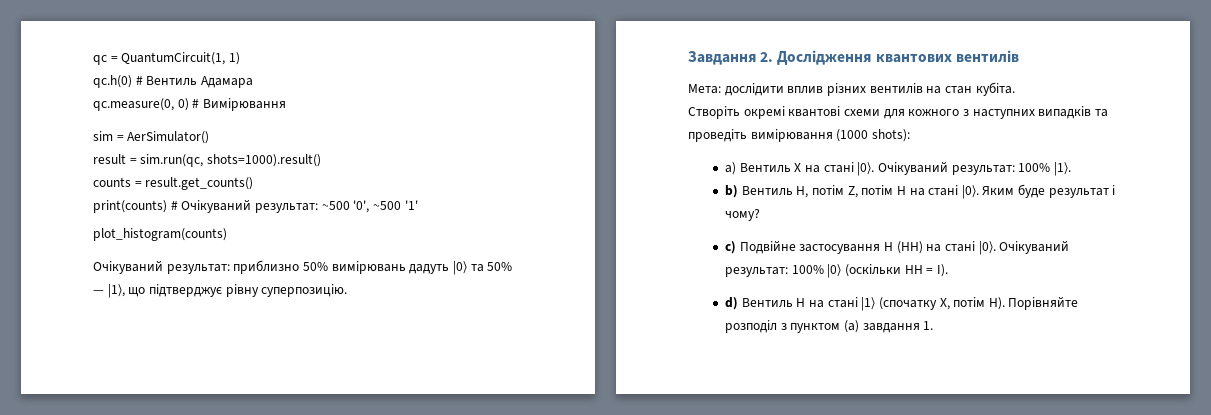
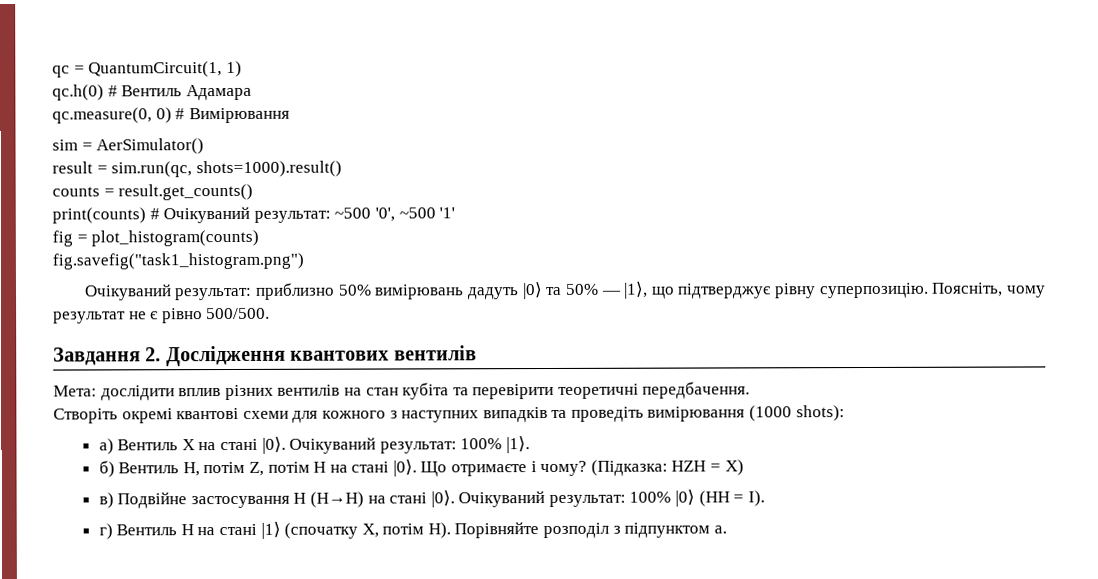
- plot_histogram(counts)
+ fig = plot_histogram(counts)
+ fig.savefig("task1_histogram.png")
+ Поясніть, чому результат не є рівно 500/500.
- Мета: дослідити вплив різних вентилів на стан кубіта.
+ Мета: дослідити вплив різних вентилів на стан кубіта та перевірити теоретичні передбачення.
- b) Вентиль H, потім Z, потім H на стані |0⟩.
+ б) Вентиль H, потім Z, потім H на стані |0⟩.
- Яким буде результат і чому?
- c) Подвійне застосування H (HH) на стані |0⟩.
+ Що отримаєте і чому? (Підказка: HZH = X)
+ в) Подвійне застосування H (H→H) на стані |0⟩.
- Очікуваний результат: 100% |0⟩ (оскільки HH = I).
+ Очікуваний результат: 100% |0⟩ (HH = I).
- d) Вентиль H на стані |1⟩ (спочатку X, потім H). Порівняйте розподіл з пунктом (а) завдання 1.
+ г) Вентиль H на стані |1⟩ (спочатку X, потім H). Порівняйте розподіл з підпунктом а.

